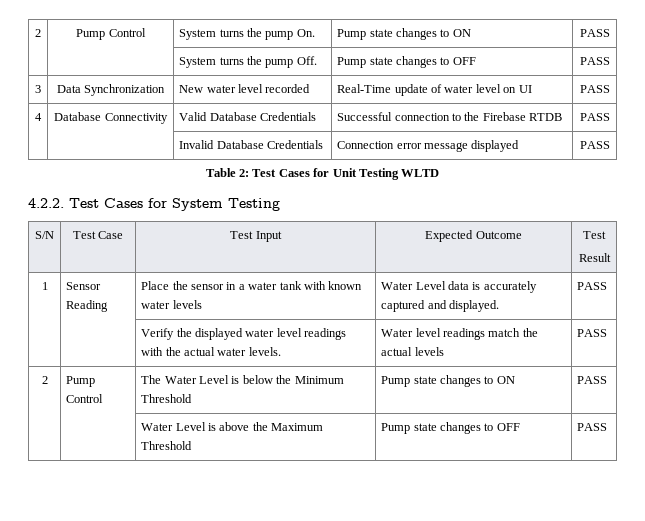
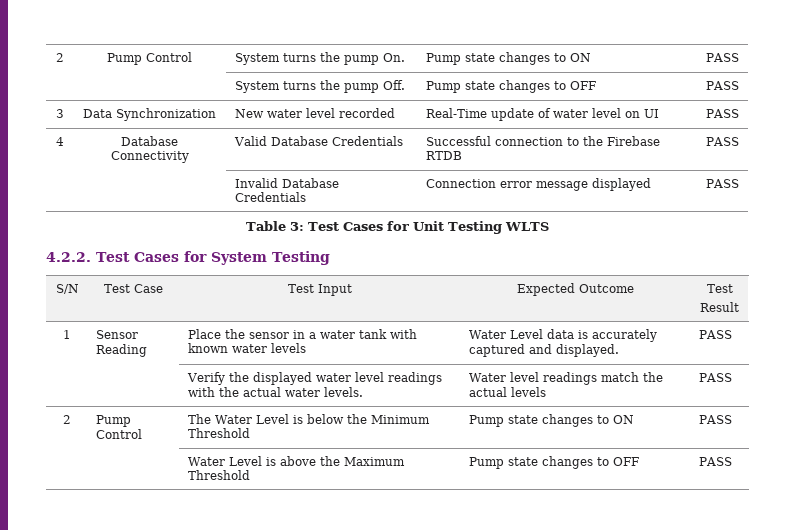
- Table 2: Test Cases for Unit Testing WLTD
+ Table 3: Test Cases for Unit Testing WLTS

